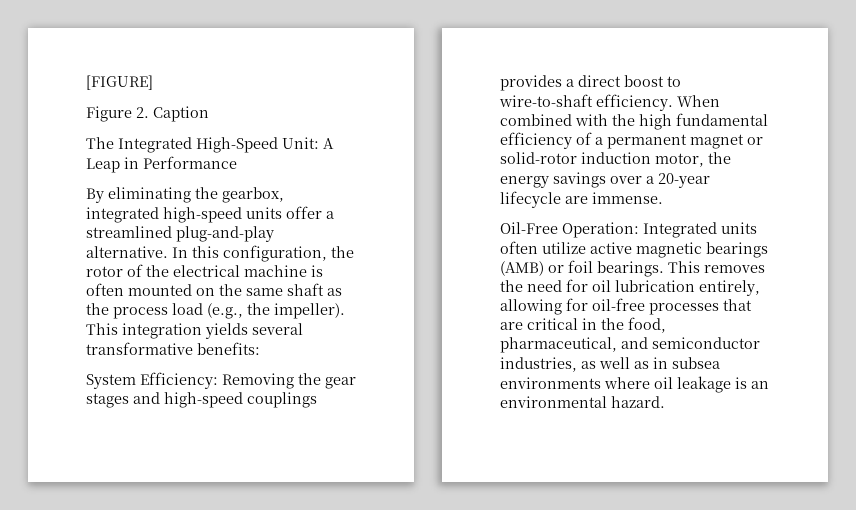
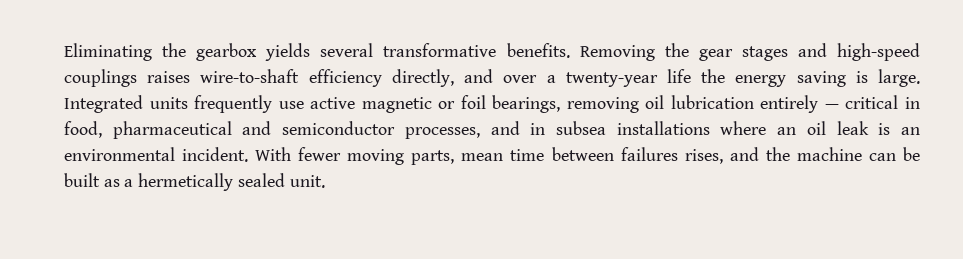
- [FIGURE]
- Figure 2. Caption
- The Integrated High-Speed Unit: A Leap in Performance
- By eliminating the gearbox, integrated high-speed units offer a streamlined plug-and-play alternative. In this configuration, the rotor of the electrical machine is often mounted on the same shaft as the process load (e.g., the impeller). This integration yields several transformative benefits:
- System Efficiency: Removing the gear stages and high-speed couplings provides a direct boost to wire-to-shaft efficiency. When combined with the high fundamental efficiency of a permanent magnet or solid-rotor induction motor, the energy savings over a 20-year lifecycle are immense.
- Oil-Free Operation: Integrated units often utilize active magnetic bearings (AMB) or foil bearings. This removes the need for oil lubrication entirely, allowing for oil-free processes that are critical in the food, pharmaceutical, and semiconductor industries, as well as in subsea environments where oil leakage is an environmental hazard.
+ Eliminating the gearbox yields several transformative benefits. Removing the gear stages and high-speed couplings raises wire-to-shaft efficiency directly, and over a twenty-year life the energy saving is large. Integrated units frequently use active magnetic or foil bearings, removing oil lubrication entirely — critical in food, pharmaceutical and semiconductor processes, and in subsea installations where an oil leak is an environmental incident. With fewer moving parts, mean time between failures rises, and the machine can be built as a hermetically sealed unit.

